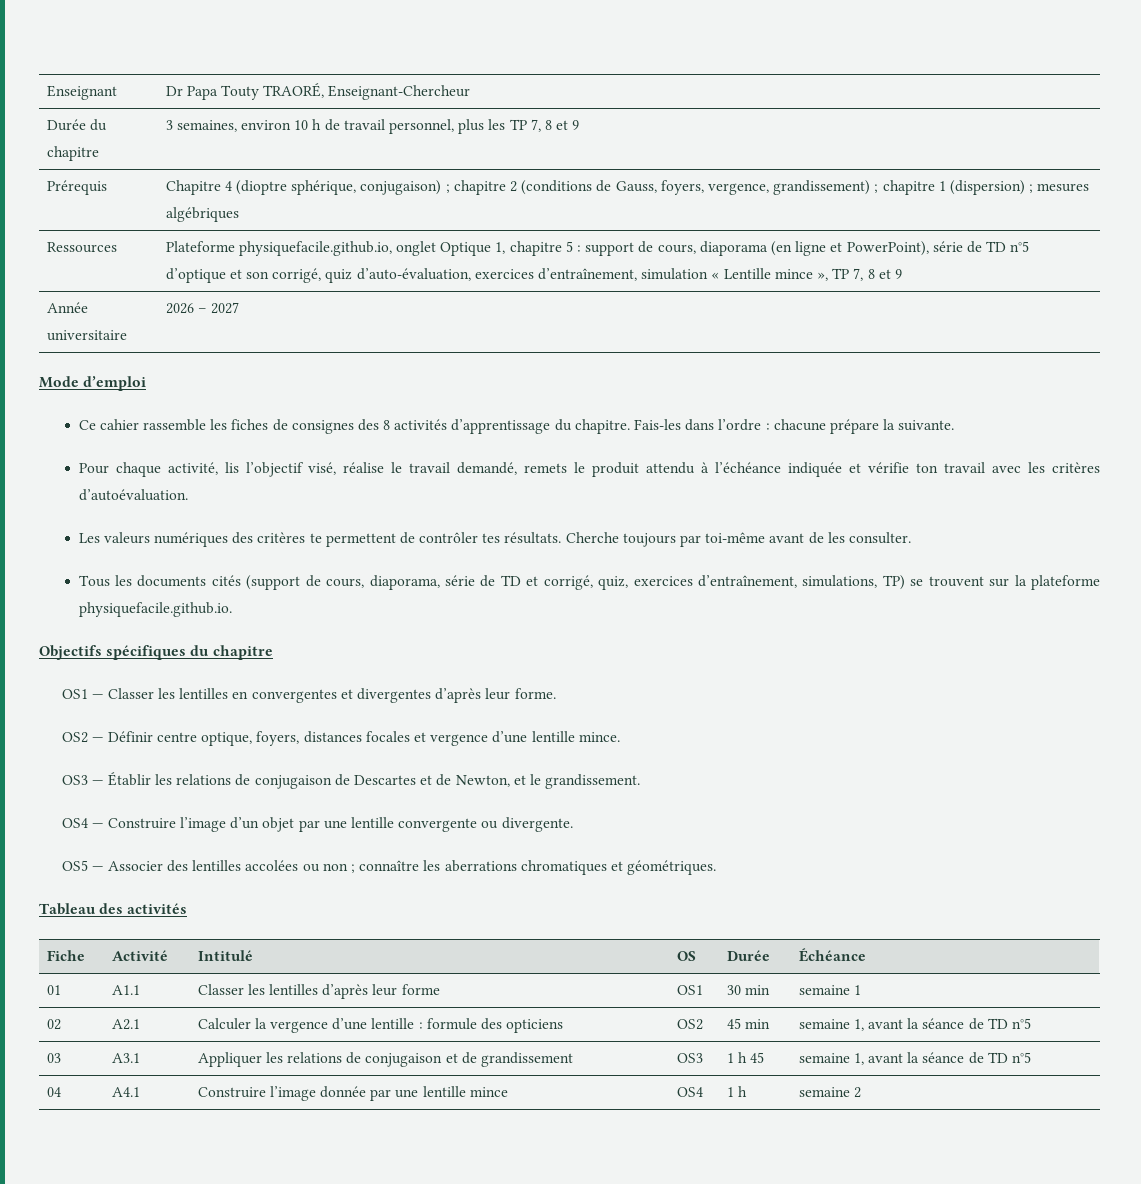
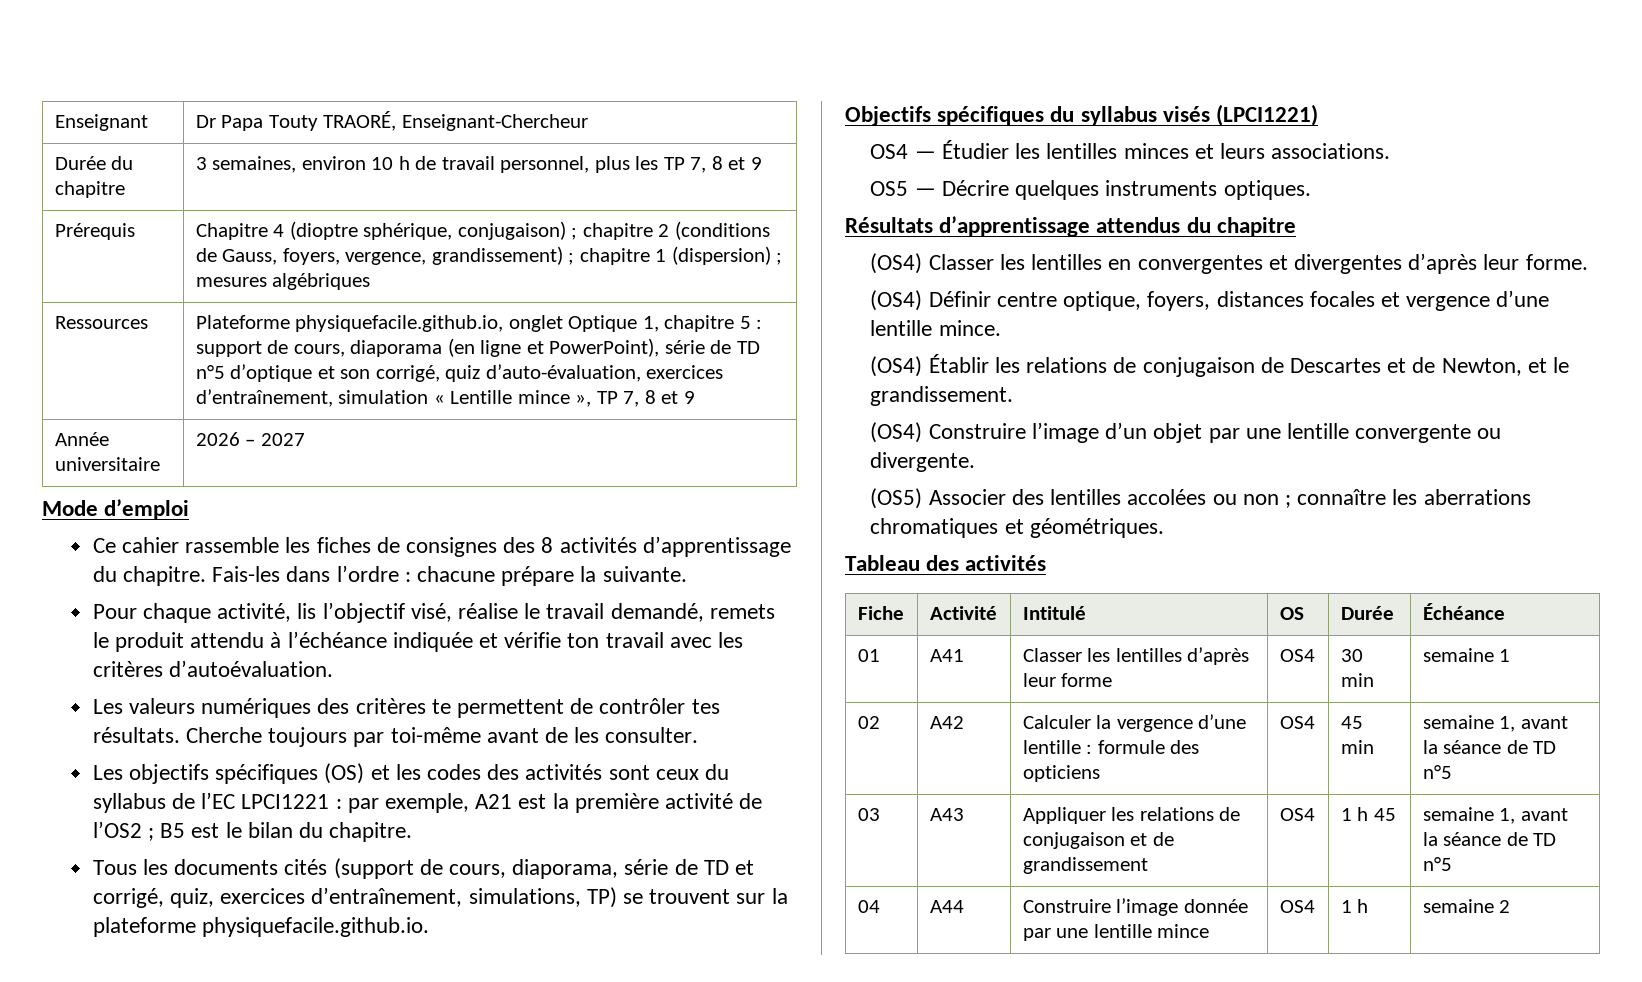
+ Les objectifs spécifiques (OS) et les codes des activités sont ceux du syllabus de l’EC LPCI1221 : par exemple, A21 est la première activité de l’OS2 ; B5 est le bilan du chapitre.
- Objectifs spécifiques du chapitre
+ Objectifs spécifiques du syllabus visés (LPCI1221)
+ OS4 — Étudier les lentilles minces et leurs associations.
+ OS5 — Décrire quelques instruments optiques.
+ Résultats d’apprentissage attendus du chapitre
- OS1 — Classer les lentilles en convergentes et divergentes d’après leur forme.
+ (OS4) Classer les lentilles en convergentes et divergentes d’après leur forme.
- OS2 — Définir centre optique, foyers, distances focales et vergence d’une lentille mince.
+ (OS4) Définir centre optique, foyers, distances focales et vergence d’une lentille mince.
- OS3 — Établir les relations de conjugaison de Descartes et de Newton, et le grandissement.
+ (OS4) Établir les relations de conjugaison de Descartes et de Newton, et le grandissement.
- OS4 — Construire l’image d’un objet par une lentille convergente ou divergente.
+ (OS4) Construire l’image d’un objet par une lentille convergente ou divergente.
- OS5 — Associer des lentilles accolées ou non ; connaître les aberrations chromatiques et géométriques.
+ (OS5) Associer des lentilles accolées ou non ; connaître les aberrations chromatiques et géométriques.
- 01 | A1.1 | Classer les lentilles d’après leur forme | OS1 | 30 min | semaine 1
+ 01 | A41 | Classer les lentilles d’après leur forme | OS4 | 30 min | semaine 1
- 02 | A2.1 | Calculer la vergence d’une lentille : formule des opticiens | OS2 | 45 min | semaine 1, avant la séance de TD n°5
+ 02 | A42 | Calculer la vergence d’une lentille : formule des opticiens | OS4 | 45 min | semaine 1, avant la séance de TD n°5
- 03 | A3.1 | Appliquer les relations de conjugaison et de grandissement | OS3 | 1 h 45 | semaine 1, avant la séance de TD n°5
+ 03 | A43 | Appliquer les relations de conjugaison et de grandissement | OS4 | 1 h 45 | semaine 1, avant la séance de TD n°5
- 04 | A4.1 | Construire l’image donnée par une lentille mince | OS4 | 1 h | semaine 2
+ 04 | A44 | Construire l’image donnée par une lentille mince | OS4 | 1 h | semaine 2

